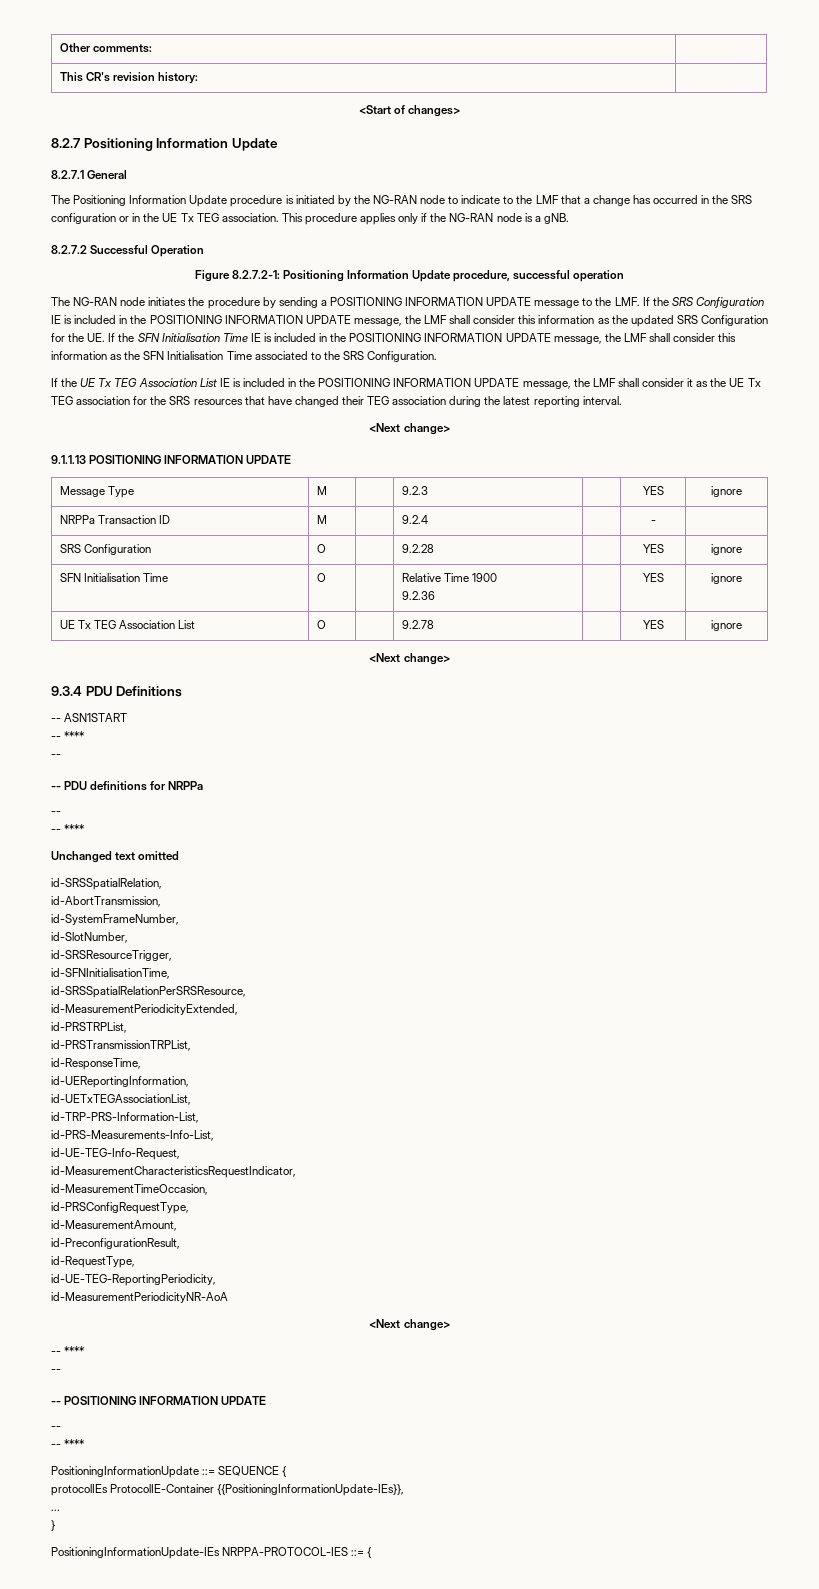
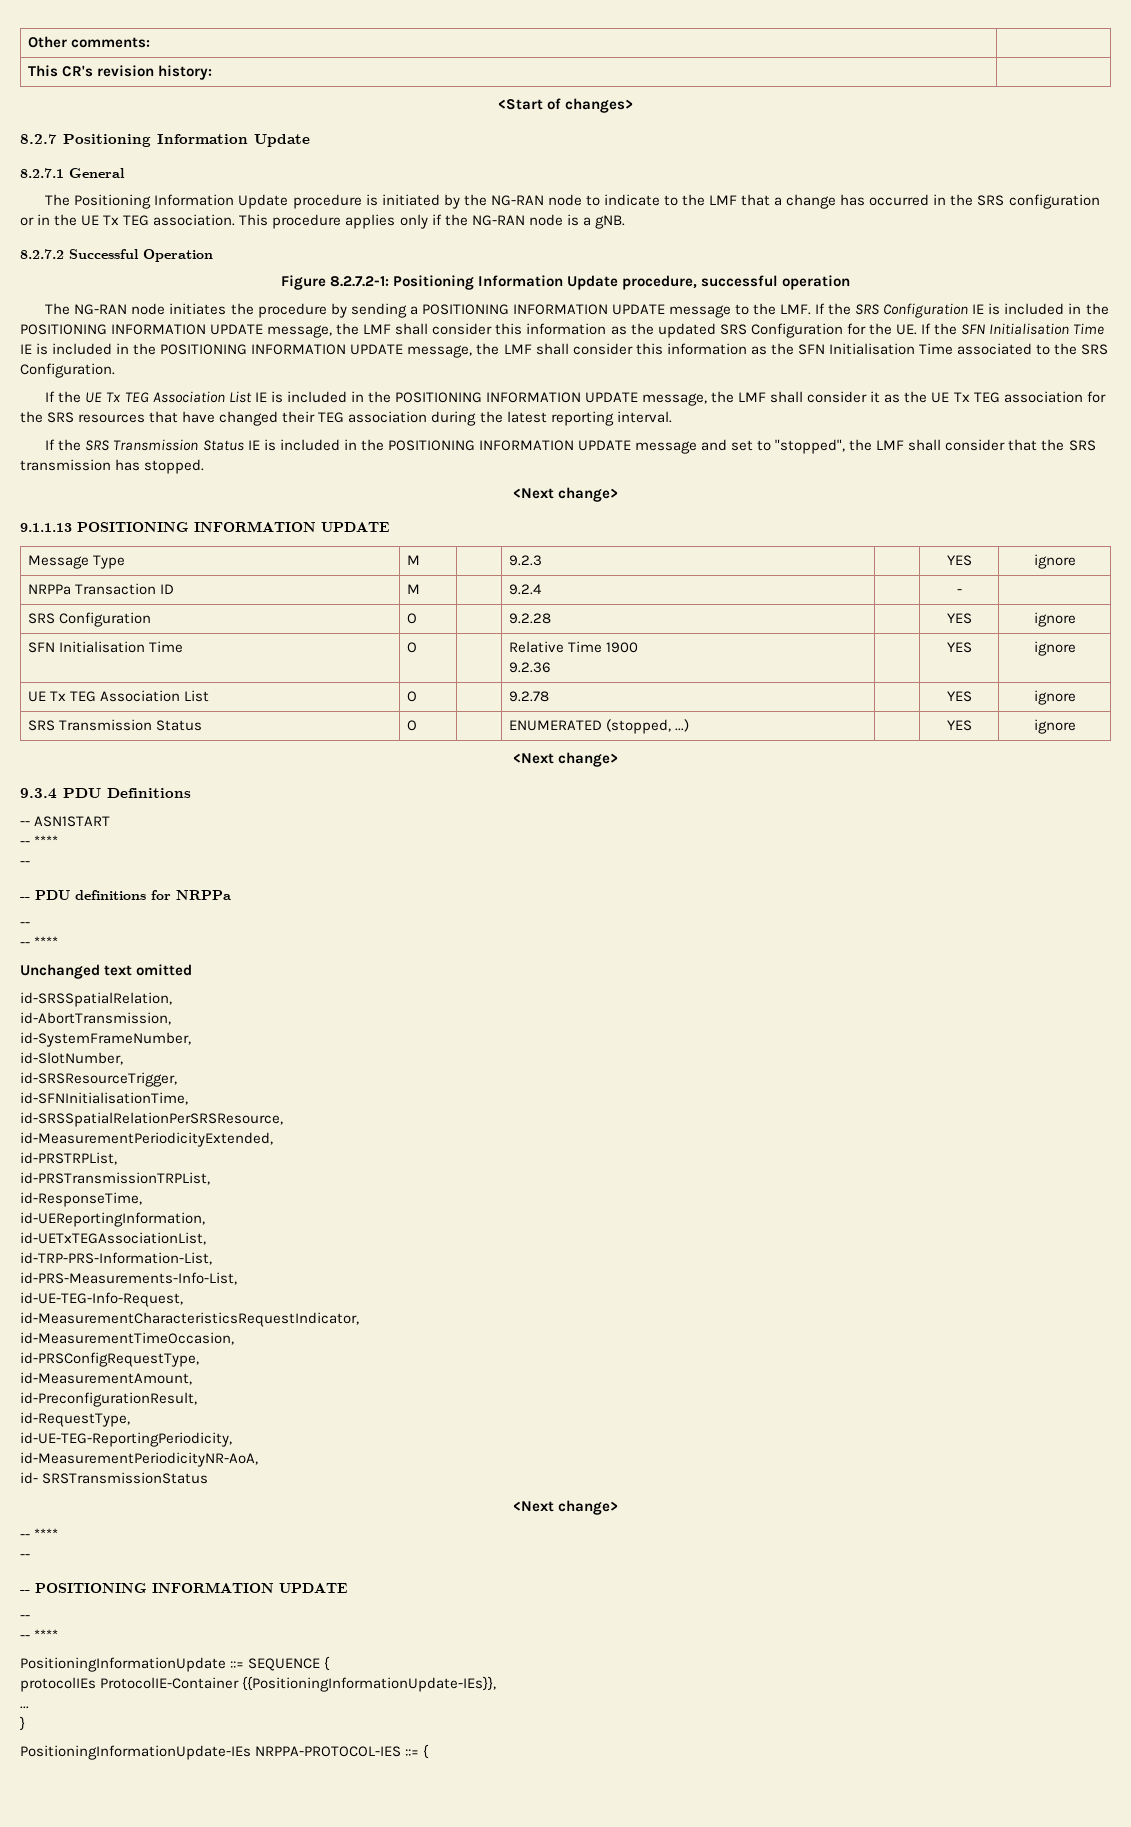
+ If the SRS Transmission Status IE is included in the POSITIONING INFORMATION UPDATE message and set to "stopped", the LMF shall consider that the SRS transmission has stopped.
+ SRS Transmission Status | O | | ENUMERATED (stopped, ...) | | YES | ignore
- id-MeasurementPeriodicityNR-AoA
+ id-MeasurementPeriodicityNR-AoA,
+ id- SRSTransmissionStatus

